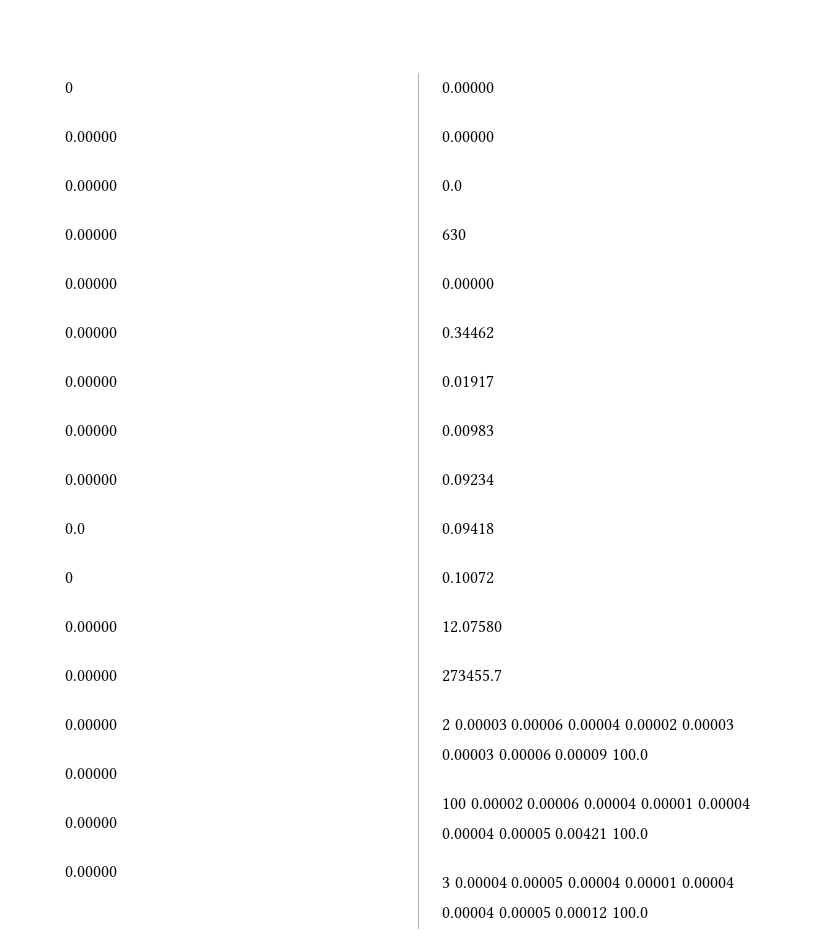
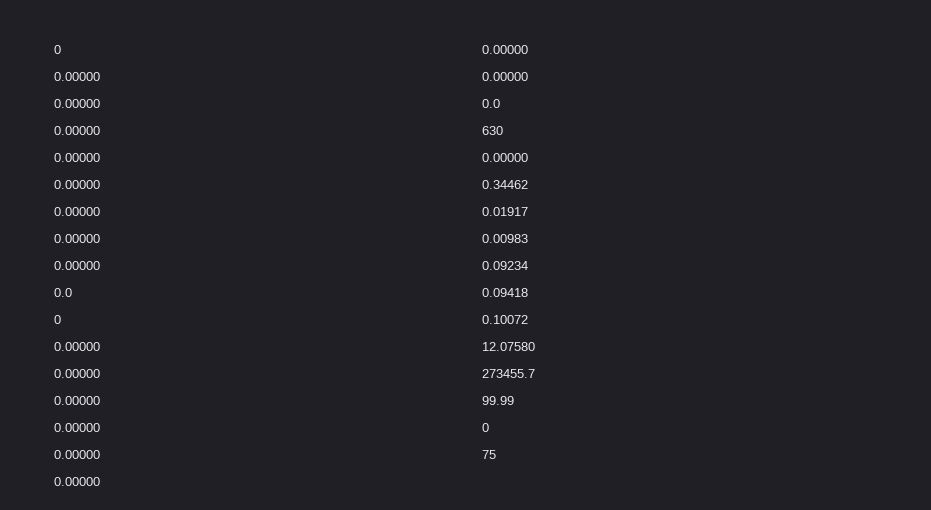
- 2 0.00003 0.00006 0.00004 0.00002 0.00003 0.00003 0.00006 0.00009 100.0
- 100 0.00002 0.00006 0.00004 0.00001 0.00004 0.00004 0.00005 0.00421 100.0
- 3 0.00004 0.00005 0.00004 0.00001 0.00004 0.00004 0.00005 0.00012 100.0
+ 99.99
+ 0
+ 75

